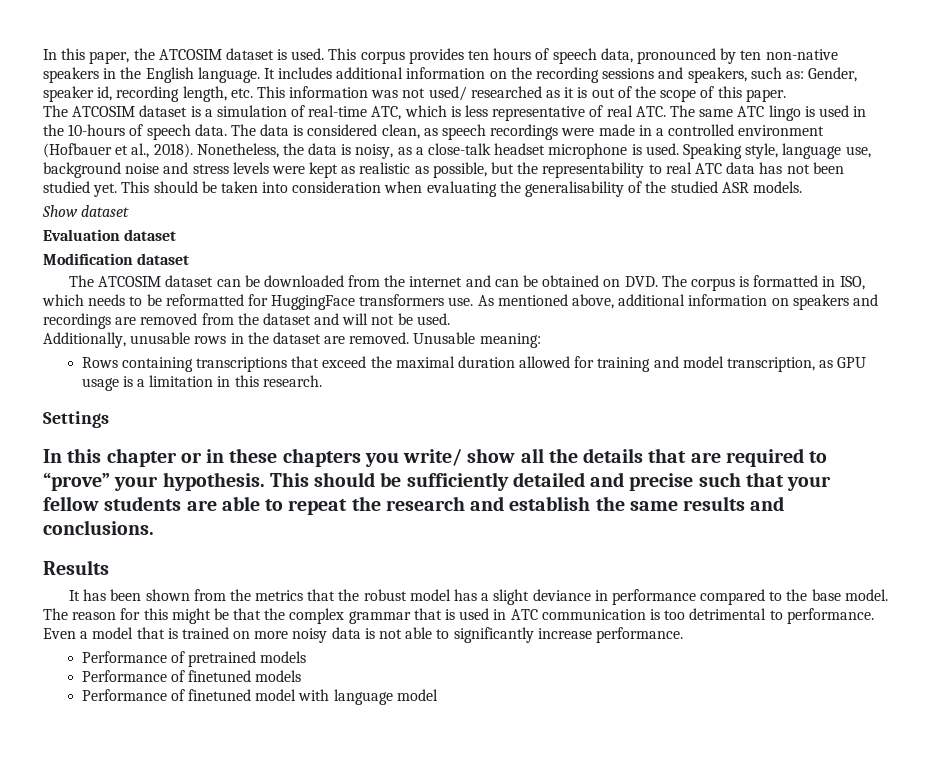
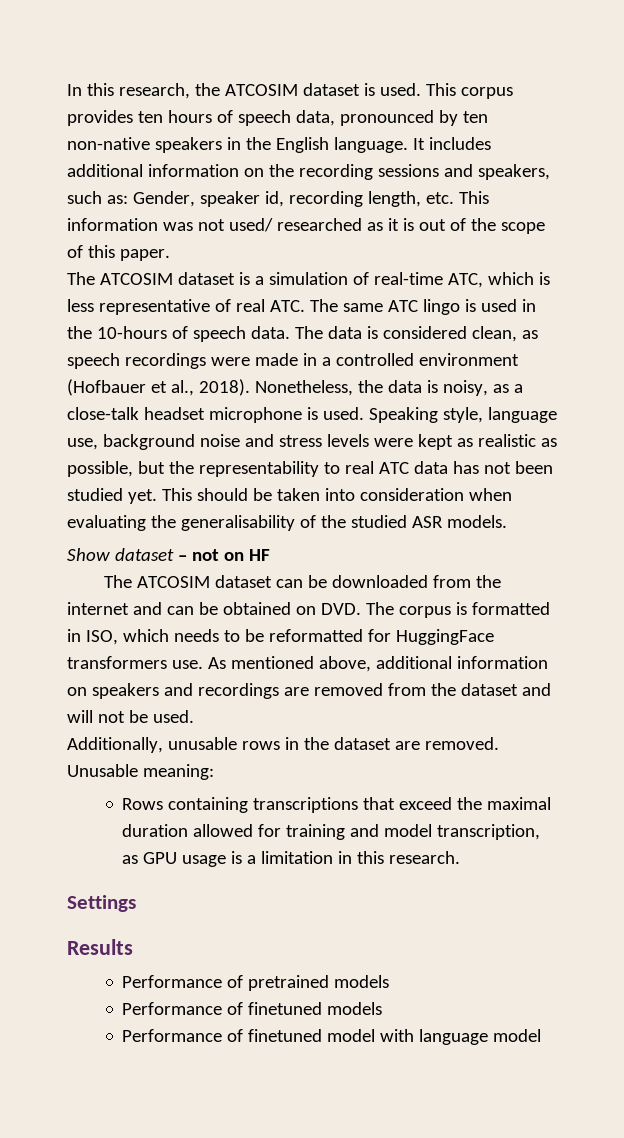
- In this paper, the ATCOSIM dataset is used.
+ In this research, the ATCOSIM dataset is used.
- Show dataset
- Evaluation dataset
- Modification dataset
+ Show dataset – not on HF
- In this chapter or in these chapters you write/ show all the details that are required to “prove” your hypothesis. This should be sufficiently detailed and precise such that your fellow students are able to repeat the research and establish the same results and conclusions.
  Results
- It has been shown from the metrics that the robust model has a slight deviance in performance compared to the base model. The reason for this might be that the complex grammar that is used in ATC communication is too detrimental to performance. Even a model that is trained on more noisy data is not able to significantly increase performance.

